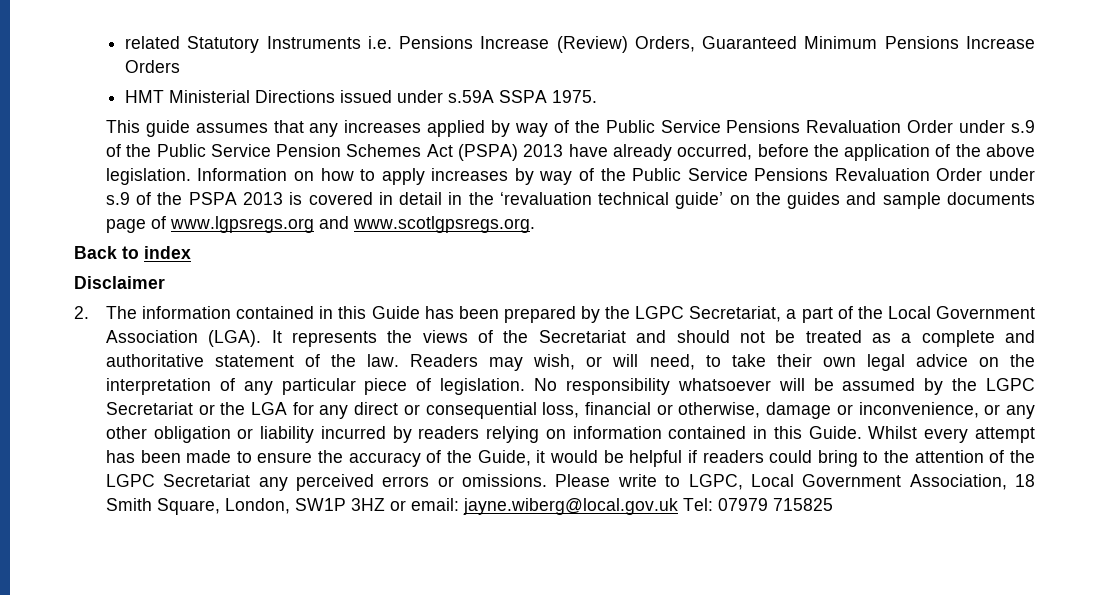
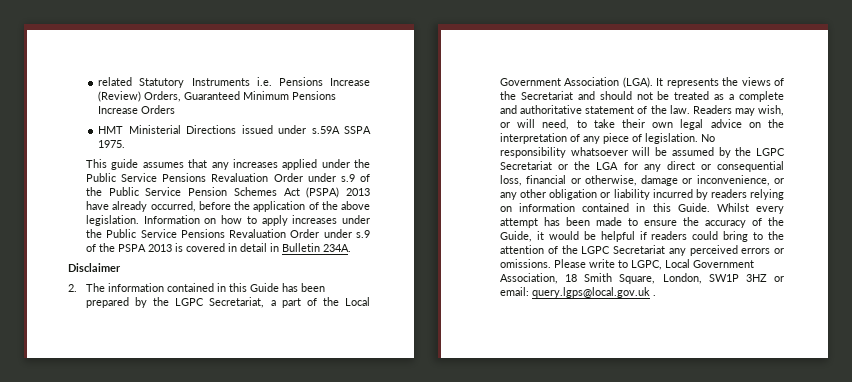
- This guide assumes that any increases applied by way of the Public Service Pensions Revaluation Order under s.9 of the Public Service Pension Schemes Act (PSPA) 2013 have already occurred, before the application of the above legislation.
+ This guide assumes that any increases applied under the Public Service Pensions Revaluation Order under s.9 of the Public Service Pension Schemes Act (PSPA) 2013 have already occurred, before the application of the above legislation.
- Information on how to apply increases by way of the Public Service Pensions Revaluation Order under s.9 of the PSPA 2013 is covered in detail in the ‘revaluation technical guide’ on the guides and sample documents page of www.lgpsregs.org and www.scotlgpsregs.org.
- Back to index
+ Information on how to apply increases under the Public Service Pensions Revaluation Order under s.9 of the PSPA 2013 is covered in detail in Bulletin 234A.
- Readers may wish, or will need, to take their own legal advice on the interpretation of any particular piece of legislation.
+ Readers may wish, or will need, to take their own legal advice on the interpretation of any piece of legislation.
- Please write to LGPC, Local Government Association, 18 Smith Square, London, SW1P 3HZ or email: jayne.wiberg@local.gov.uk Tel: 07979 715825
+ Please write to LGPC, Local Government Association, 18 Smith Square, London, SW1P 3HZ or email: query.lgps@local.gov.uk .

